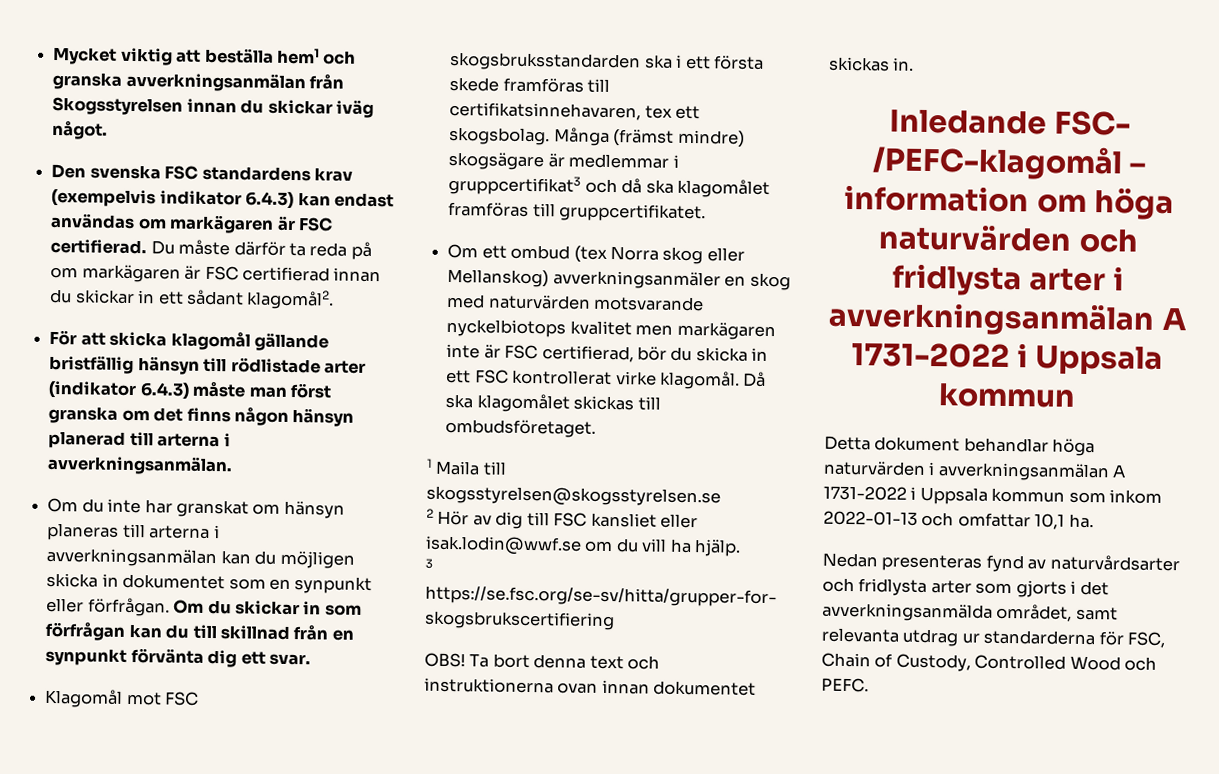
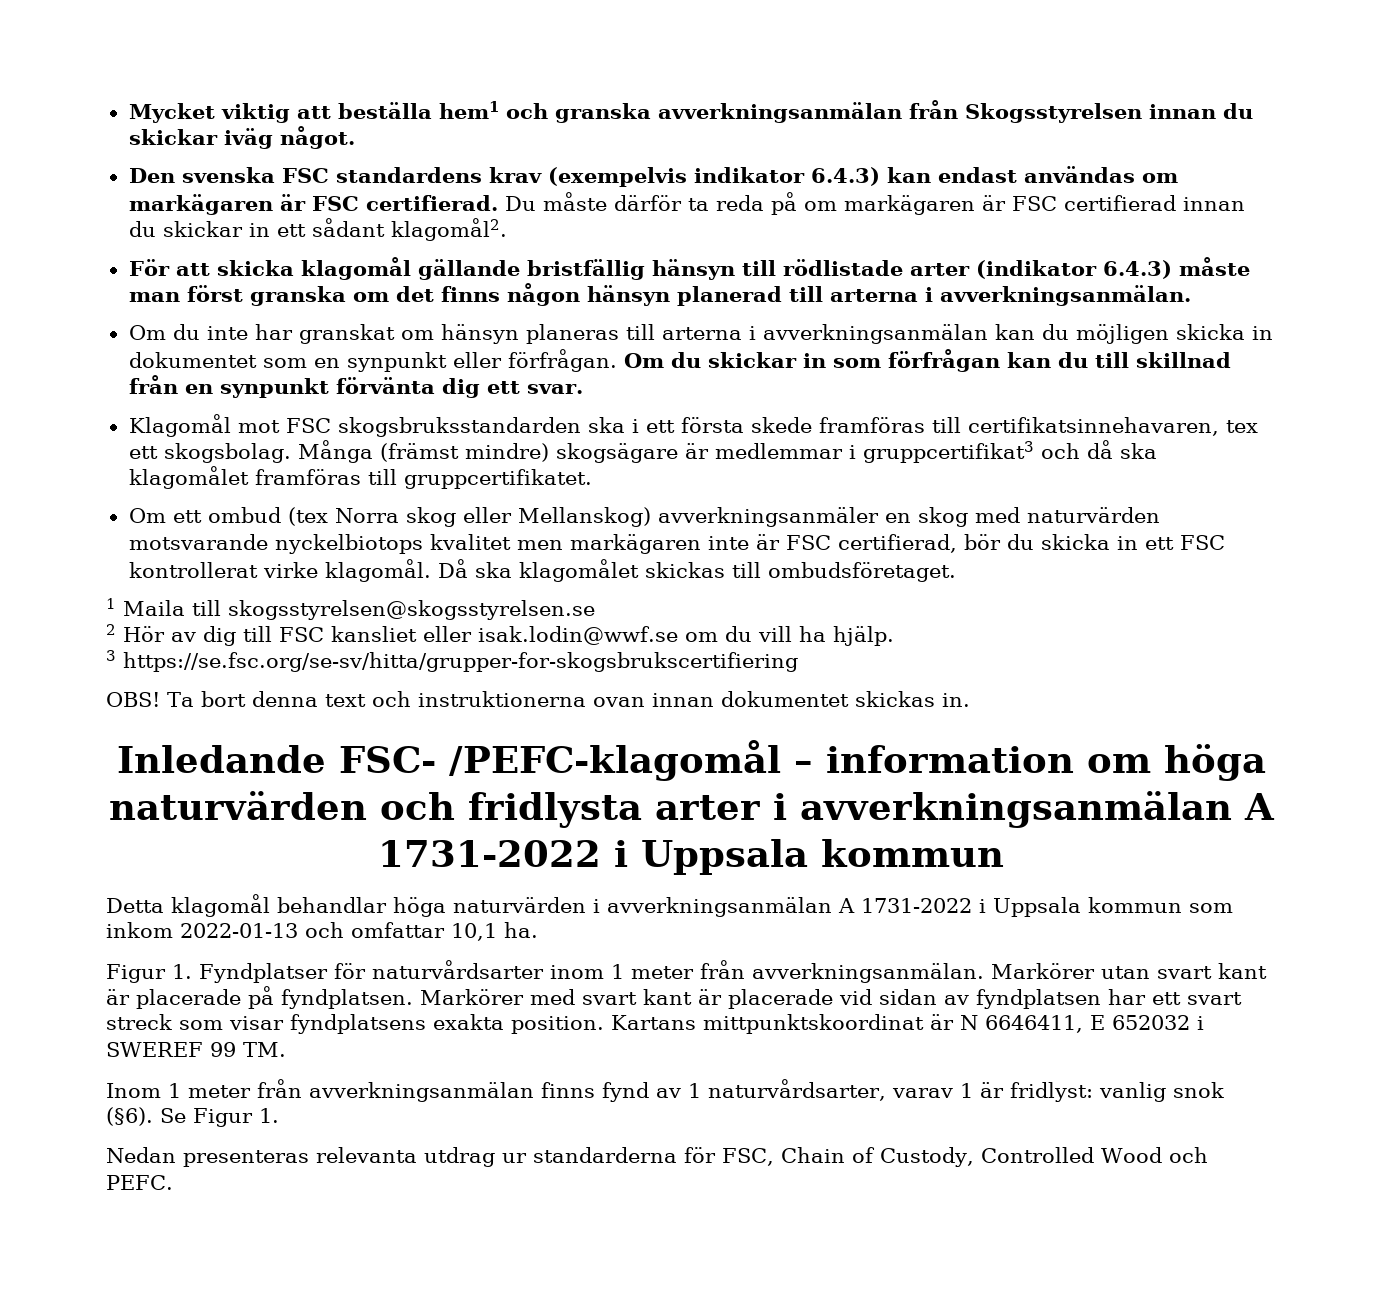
- Detta dokument behandlar höga naturvärden i avverkningsanmälan A 1731-2022 i Uppsala kommun som inkom 2022-01-13 och omfattar 10,1 ha.
+ Detta klagomål behandlar höga naturvärden i avverkningsanmälan A 1731-2022 i Uppsala kommun som inkom 2022-01-13 och omfattar 10,1 ha.
- Nedan presenteras fynd av naturvårdsarter och fridlysta arter som gjorts i det avverkningsanmälda området, samt relevanta utdrag ur standarderna för FSC, Chain of Custody, Controlled Wood och PEFC.
+ Figur 1. Fyndplatser för naturvårdsarter inom 1 meter från avverkningsanmälan. Markörer utan svart kant är placerade på fyndplatsen. Markörer med svart kant är placerade vid sidan av fyndplatsen har ett svart streck som visar fyndplatsens exakta position. Kartans mittpunktskoordinat är N 6646411, E 652032 i SWEREF 99 TM.
+ Inom 1 meter från avverkningsanmälan finns fynd av 1 naturvårdsarter, varav 1 är fridlyst: vanlig snok (§6). Se Figur 1.
+ Nedan presenteras relevanta utdrag ur standarderna för FSC, Chain of Custody, Controlled Wood och PEFC.

